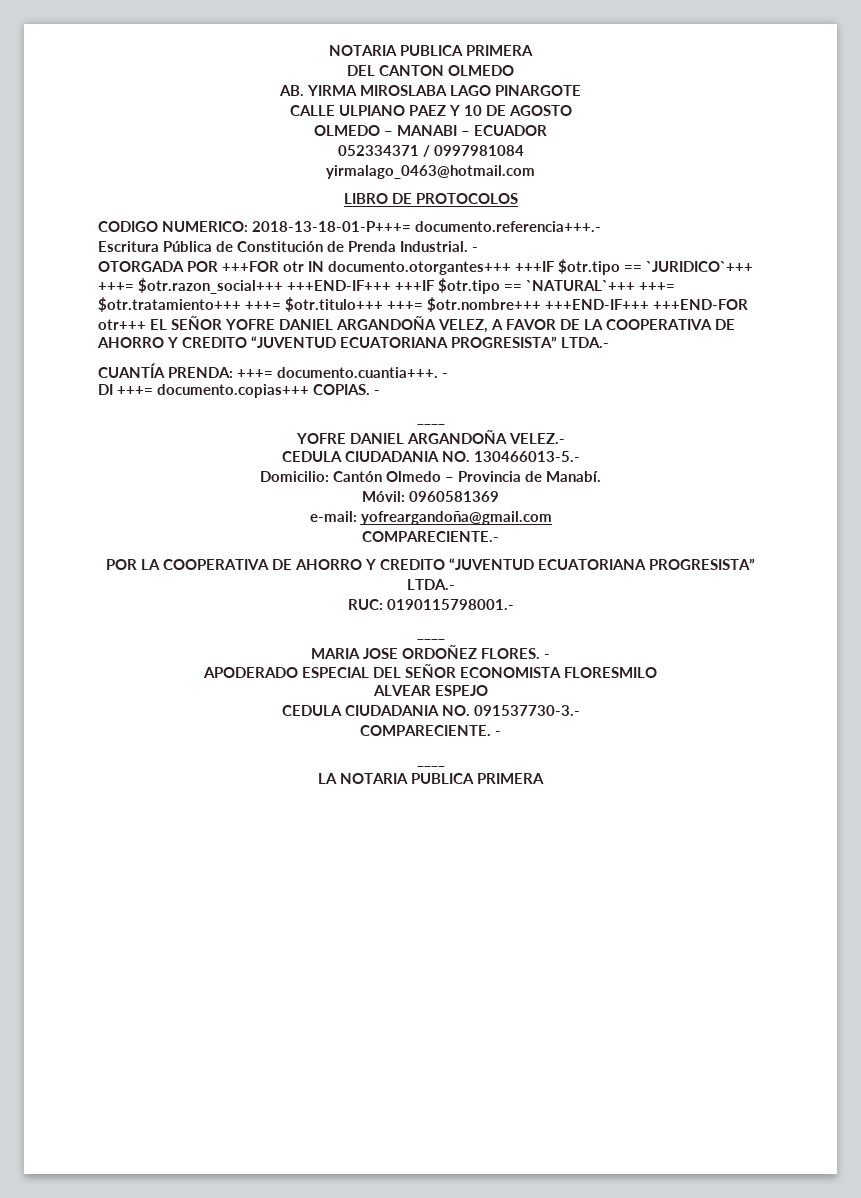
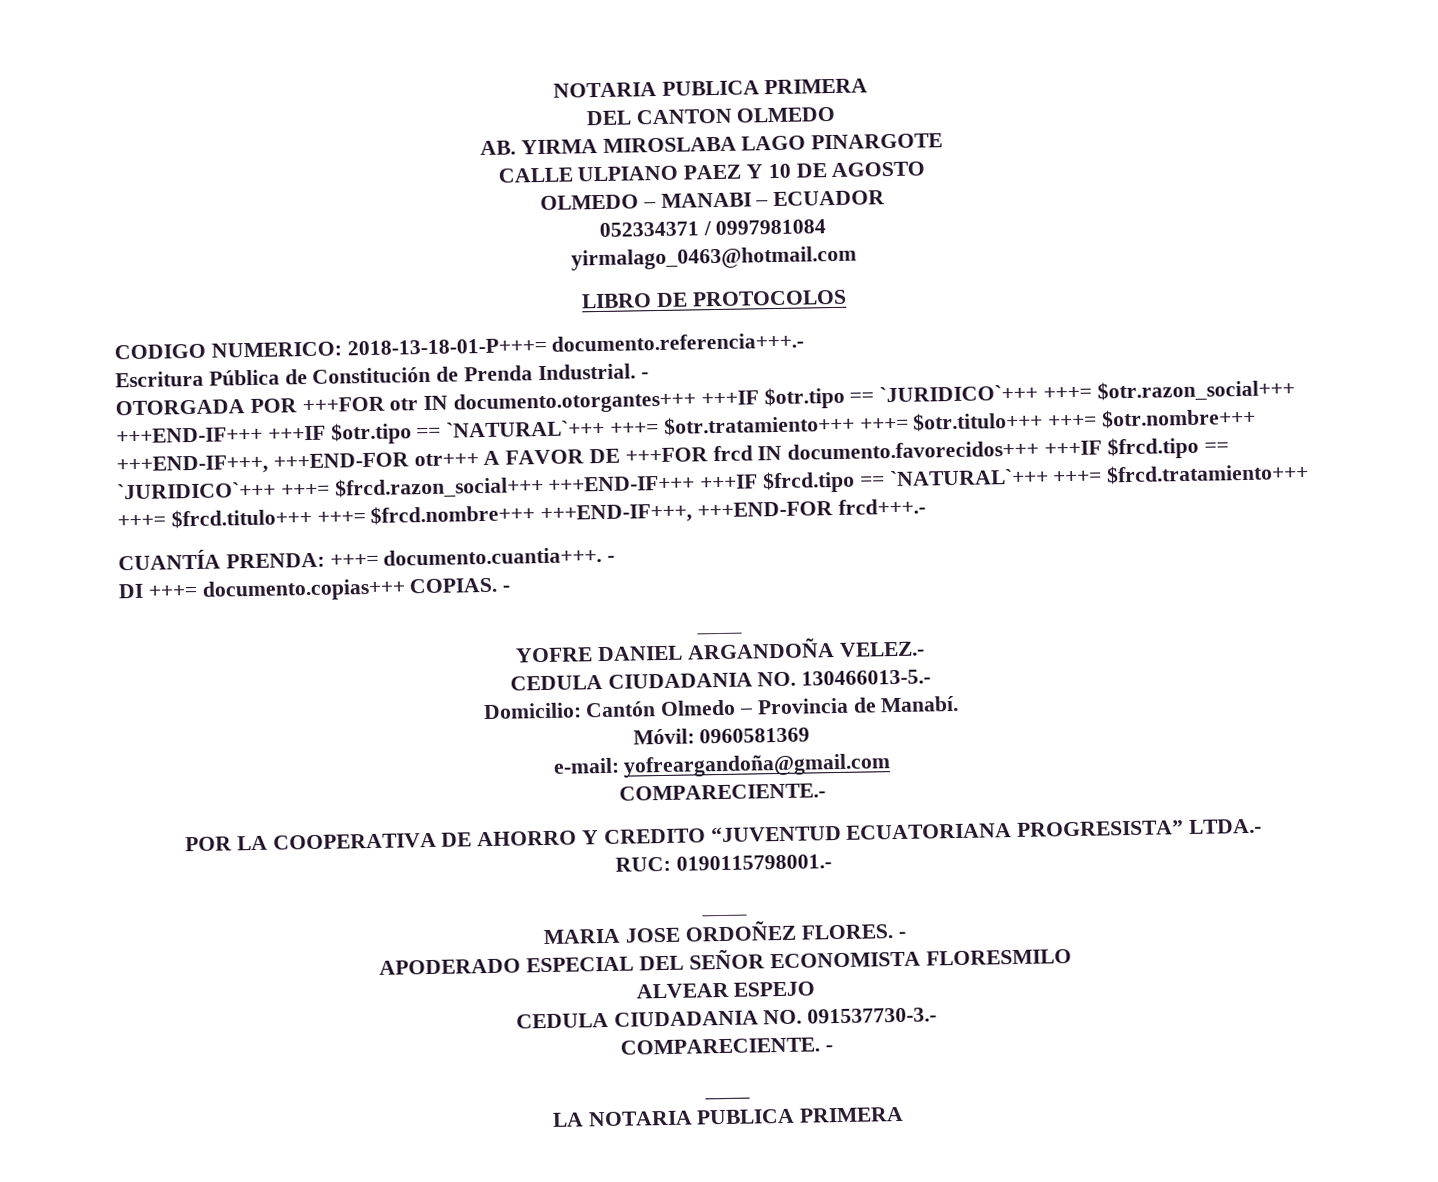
- OTORGADA POR +++FOR otr IN documento.otorgantes+++ +++IF $otr.tipo == `JURIDICO`+++ +++= $otr.razon_social+++ +++END-IF+++ +++IF $otr.tipo == `NATURAL`+++ +++= $otr.tratamiento+++ +++= $otr.titulo+++ +++= $otr.nombre+++ +++END-IF+++ +++END-FOR otr+++ EL SEÑOR YOFRE DANIEL ARGANDOÑA VELEZ, A FAVOR DE LA COOPERATIVA DE AHORRO Y CREDITO “JUVENTUD ECUATORIANA PROGRESISTA” LTDA.-
+ OTORGADA POR +++FOR otr IN documento.otorgantes+++ +++IF $otr.tipo == `JURIDICO`+++ +++= $otr.razon_social+++ +++END-IF+++ +++IF $otr.tipo == `NATURAL`+++ +++= $otr.tratamiento+++ +++= $otr.titulo+++ +++= $otr.nombre+++ +++END-IF+++, +++END-FOR otr+++ A FAVOR DE +++FOR frcd IN documento.favorecidos+++ +++IF $frcd.tipo == `JURIDICO`+++ +++= $frcd.razon_social+++ +++END-IF+++ +++IF $frcd.tipo == `NATURAL`+++ +++= $frcd.tratamiento+++ +++= $frcd.titulo+++ +++= $frcd.nombre+++ +++END-IF+++, +++END-FOR frcd+++.-

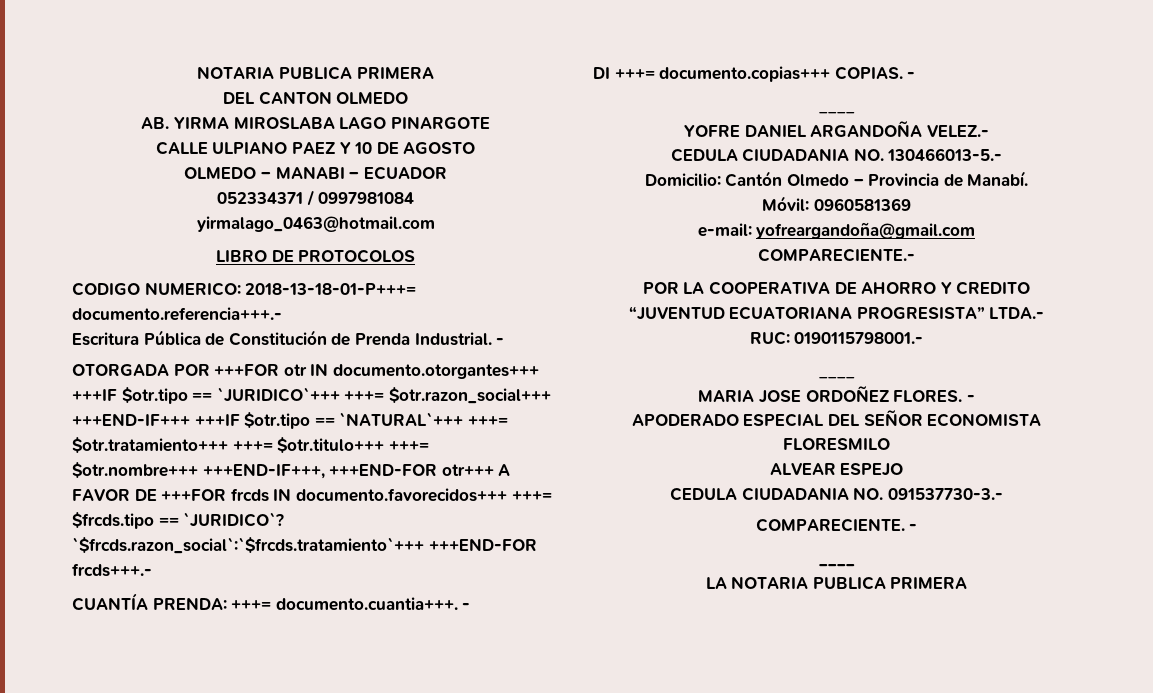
- OTORGADA POR +++FOR otr IN documento.otorgantes+++ +++IF $otr.tipo == `JURIDICO`+++ +++= $otr.razon_social+++ +++END-IF+++ +++IF $otr.tipo == `NATURAL`+++ +++= $otr.tratamiento+++ +++= $otr.titulo+++ +++= $otr.nombre+++ +++END-IF+++, +++END-FOR otr+++ A FAVOR DE +++FOR frcd IN documento.favorecidos+++ +++IF $frcd.tipo == `JURIDICO`+++ +++= $frcd.razon_social+++ +++END-IF+++ +++IF $frcd.tipo == `NATURAL`+++ +++= $frcd.tratamiento+++ +++= $frcd.titulo+++ +++= $frcd.nombre+++ +++END-IF+++, +++END-FOR frcd+++.-
+ OTORGADA POR +++FOR otr IN documento.otorgantes+++ +++IF $otr.tipo == `JURIDICO`+++ +++= $otr.razon_social+++ +++END-IF+++ +++IF $otr.tipo == `NATURAL`+++ +++= $otr.tratamiento+++ +++= $otr.titulo+++ +++= $otr.nombre+++ +++END-IF+++, +++END-FOR otr+++ A FAVOR DE +++FOR frcds IN documento.favorecidos+++ +++= $frcds.tipo == `JURIDICO`? `$frcds.razon_social`:`$frcds.tratamiento`+++ +++END-FOR frcds+++.-

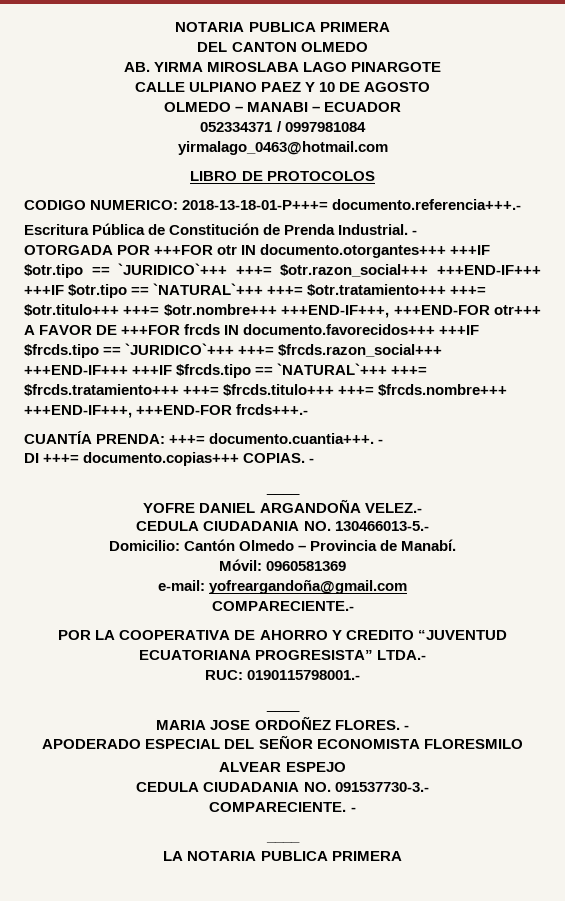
- OTORGADA POR +++FOR otr IN documento.otorgantes+++ +++IF $otr.tipo == `JURIDICO`+++ +++= $otr.razon_social+++ +++END-IF+++ +++IF $otr.tipo == `NATURAL`+++ +++= $otr.tratamiento+++ +++= $otr.titulo+++ +++= $otr.nombre+++ +++END-IF+++, +++END-FOR otr+++ A FAVOR DE +++FOR frcds IN documento.favorecidos+++ +++= $frcds.tipo == `JURIDICO`? `$frcds.razon_social`:`$frcds.tratamiento`+++ +++END-FOR frcds+++.-
+ OTORGADA POR +++FOR otr IN documento.otorgantes+++ +++IF $otr.tipo == `JURIDICO`+++ +++= $otr.razon_social+++ +++END-IF+++ +++IF $otr.tipo == `NATURAL`+++ +++= $otr.tratamiento+++ +++= $otr.titulo+++ +++= $otr.nombre+++ +++END-IF+++, +++END-FOR otr+++ A FAVOR DE +++FOR frcds IN documento.favorecidos+++ +++IF $frcds.tipo == `JURIDICO`+++ +++= $frcds.razon_social+++ +++END-IF+++ +++IF $frcds.tipo == `NATURAL`+++ +++= $frcds.tratamiento+++ +++= $frcds.titulo+++ +++= $frcds.nombre+++ +++END-IF+++, +++END-FOR frcds+++.-

